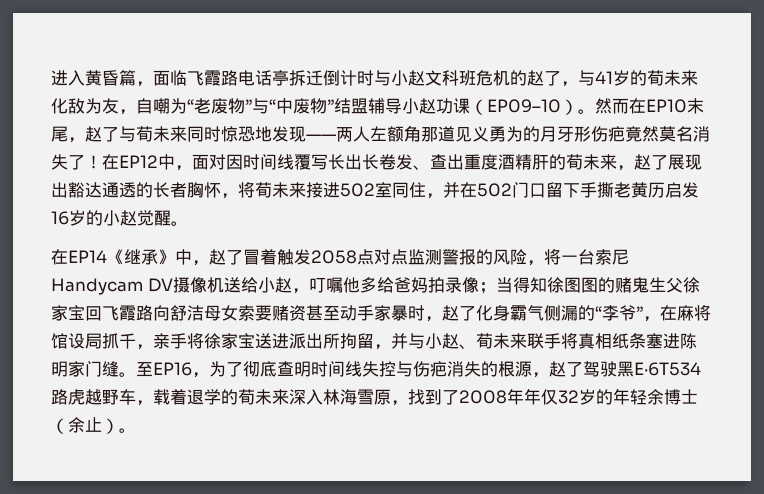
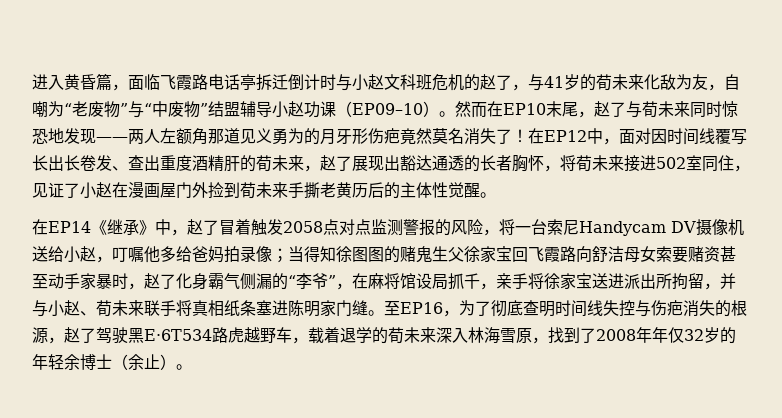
- 在EP12中，面对因时间线覆写长出长卷发、查出重度酒精肝的荀未来，赵了展现出豁达通透的长者胸怀，将荀未来接进502室同住，并在502门口留下手撕老黄历启发16岁的小赵觉醒。
+ 在EP12中，面对因时间线覆写长出长卷发、查出重度酒精肝的荀未来，赵了展现出豁达通透的长者胸怀，将荀未来接进502室同住，见证了小赵在漫画屋门外捡到荀未来手撕老黄历后的主体性觉醒。

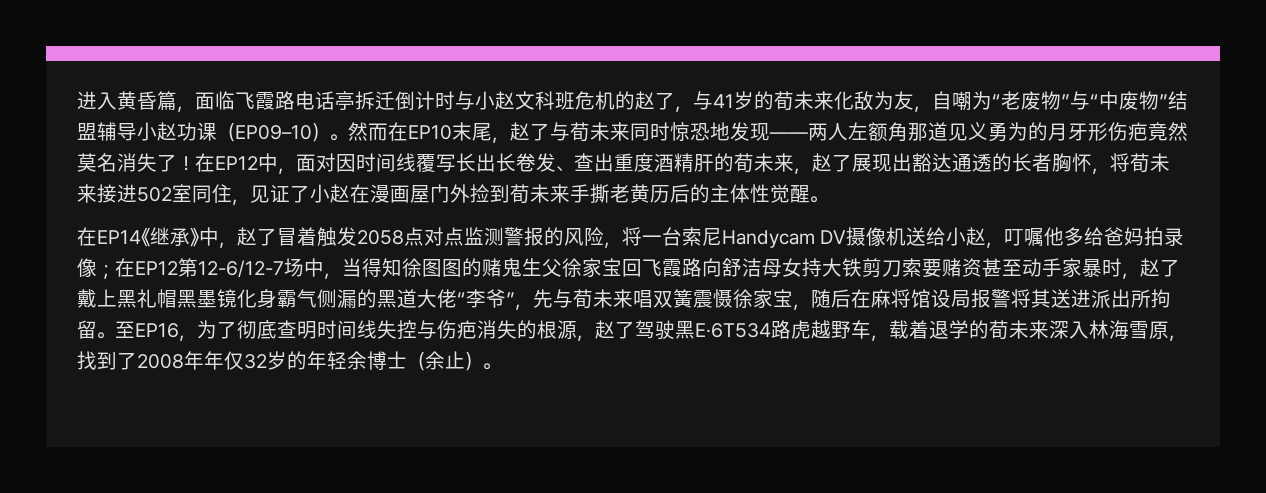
- 在EP14《继承》中，赵了冒着触发2058点对点监测警报的风险，将一台索尼Handycam DV摄像机送给小赵，叮嘱他多给爸妈拍录像；当得知徐图图的赌鬼生父徐家宝回飞霞路向舒洁母女索要赌资甚至动手家暴时，赵了化身霸气侧漏的“李爷”，在麻将馆设局抓千，亲手将徐家宝送进派出所拘留，并与小赵、荀未来联手将真相纸条塞进陈明家门缝。
+ 在EP14《继承》中，赵了冒着触发2058点对点监测警报的风险，将一台索尼Handycam DV摄像机送给小赵，叮嘱他多给爸妈拍录像；在EP12第12-6/12-7场中，当得知徐图图的赌鬼生父徐家宝回飞霞路向舒洁母女持大铁剪刀索要赌资甚至动手家暴时，赵了戴上黑礼帽黑墨镜化身霸气侧漏的黑道大佬“李爷”，先与荀未来唱双簧震慑徐家宝，随后在麻将馆设局报警将其送进派出所拘留。

